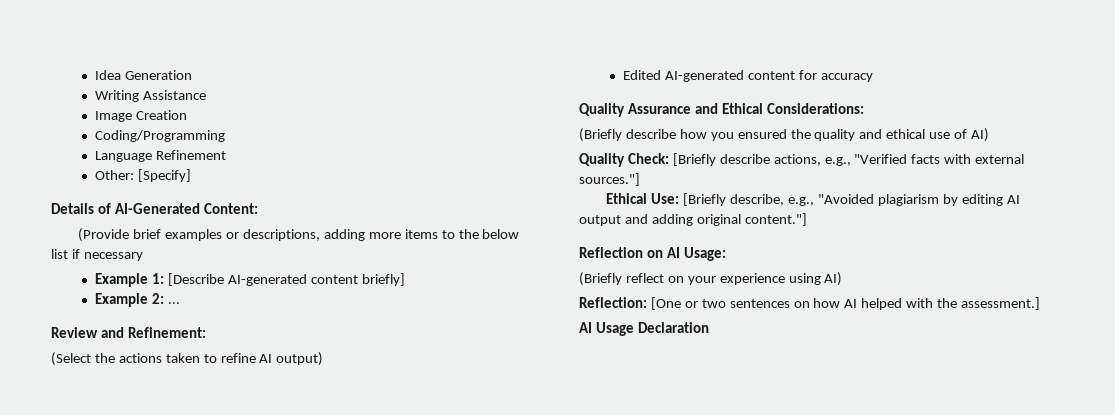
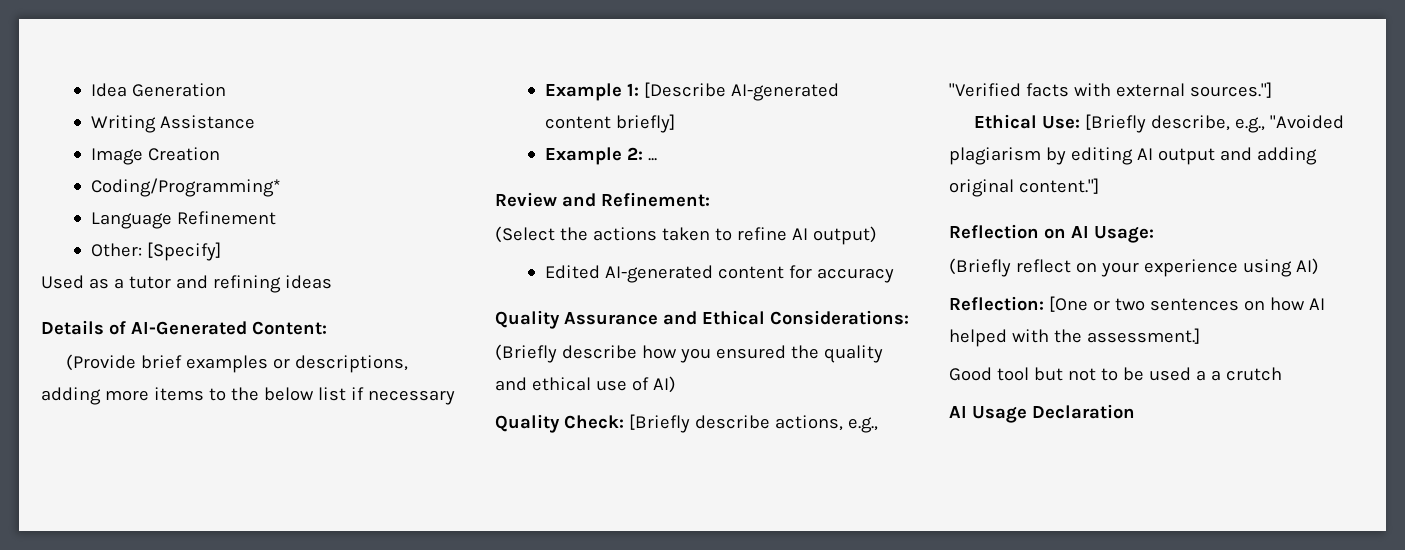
- Coding/Programming
+ Coding/Programming*
+ Used as a tutor and refining ideas
+ Good tool but not to be used a a crutch

